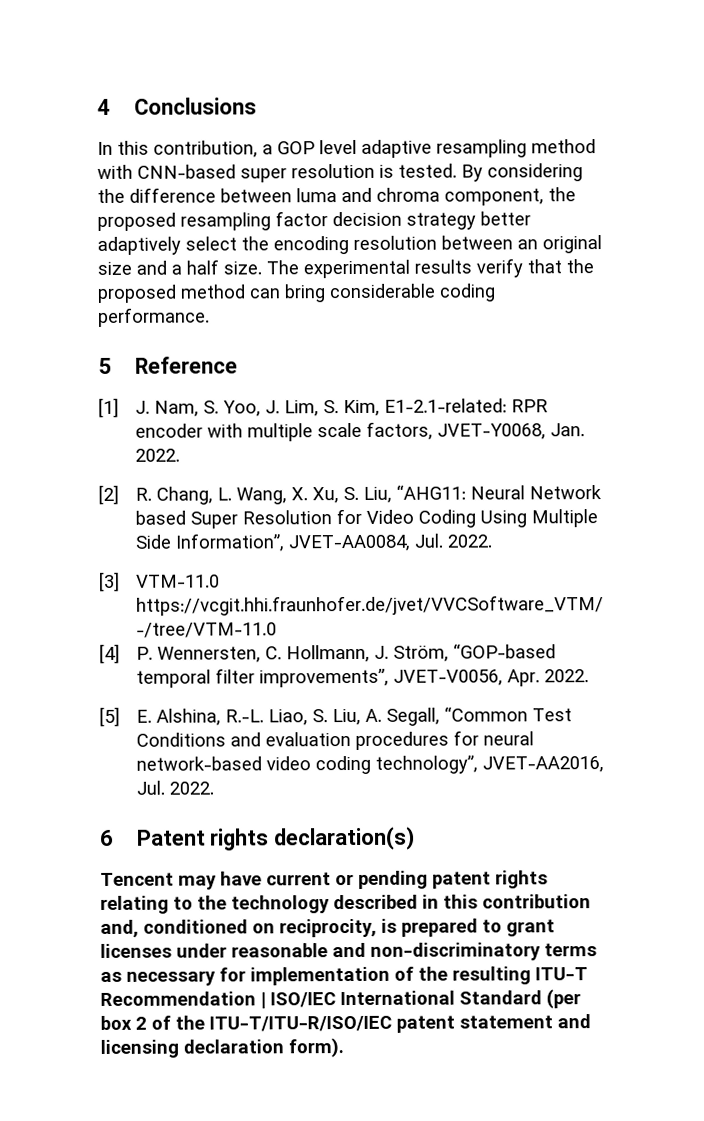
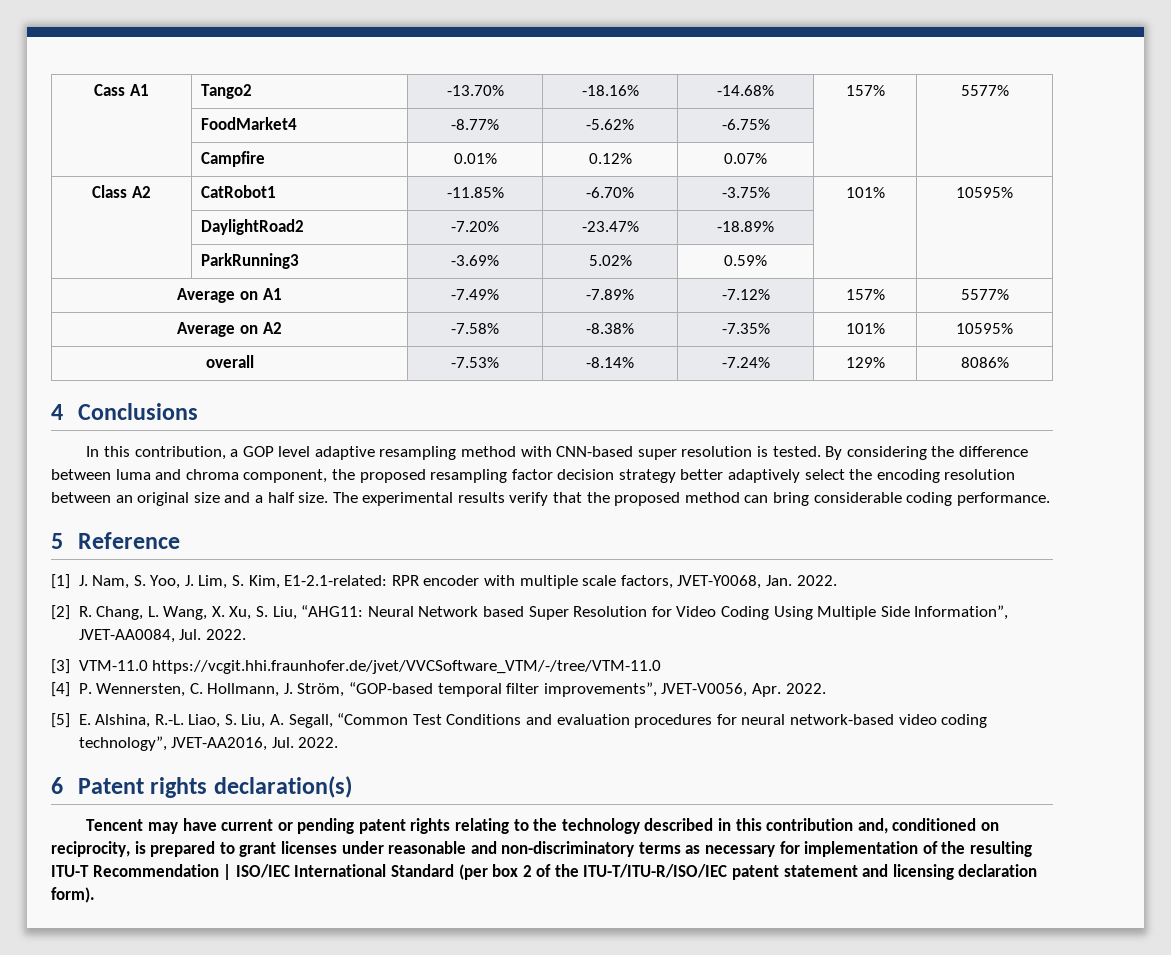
+ Cass A1 | Tango2 | -13.70% | -18.16% | -14.68% | 157% | 5577%
+ | FoodMarket4 | -8.77% | -5.62% | -6.75% | |
+ | Campfire | 0.01% | 0.12% | 0.07% | |
+ Class A2 | CatRobot1 | -11.85% | -6.70% | -3.75% | 101% | 10595%
+ | DaylightRoad2 | -7.20% | -23.47% | -18.89% | |
+ | ParkRunning3 | -3.69% | 5.02% | 0.59% | |
+ Average on A1 | -7.49% | -7.89% | -7.12% | 157% | 5577%
+ Average on A2 | -7.58% | -8.38% | -7.35% | 101% | 10595%
+ overall | -7.53% | -8.14% | -7.24% | 129% | 8086%

